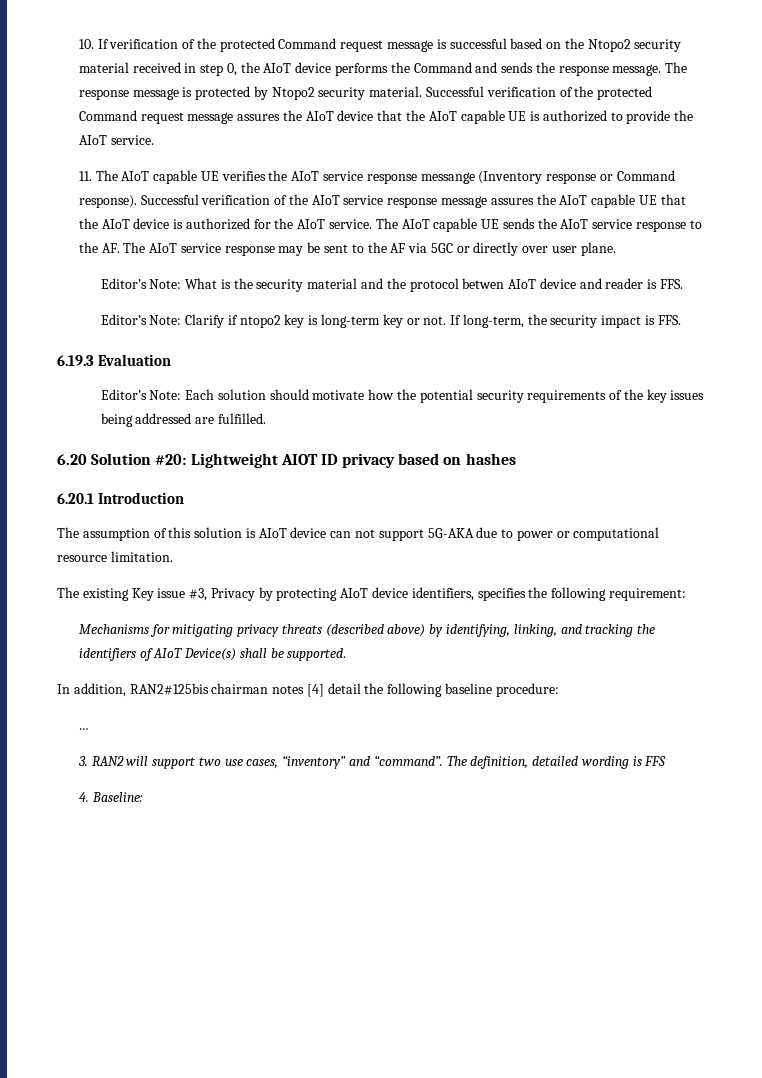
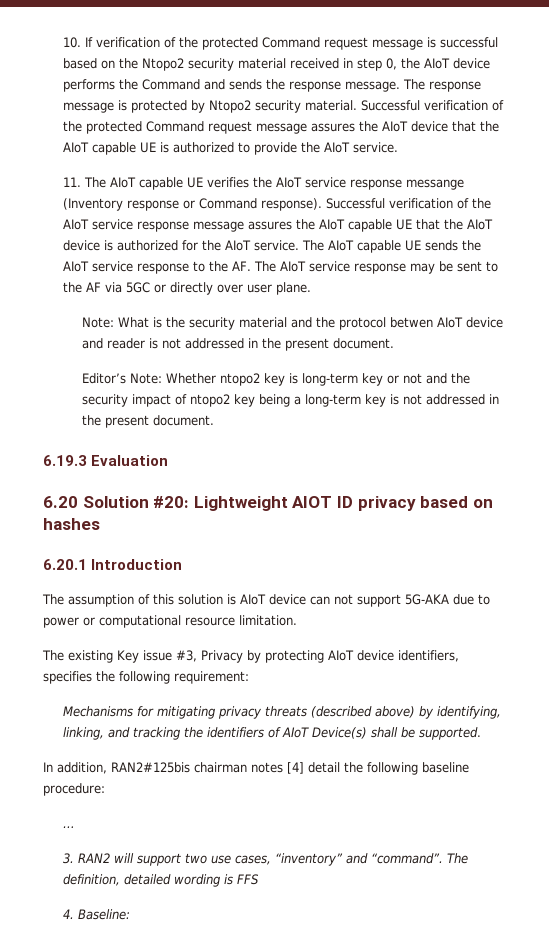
- Editor’s Note: What is the security material and the protocol betwen AIoT device and reader is FFS.
- Editor’s Note: Clarify if ntopo2 key is long-term key or not. If long-term, the security impact is FFS.
+ Note: What is the security material and the protocol betwen AIoT device and reader is not addressed in the present document.
+ Editor’s Note: Whether ntopo2 key is long-term key or not and the security impact of ntopo2 key being a long-term key is not addressed in the present document.
  6.19.3 Evaluation
- Editor’s Note: Each solution should motivate how the potential security requirements of the key issues being addressed are fulfilled.

